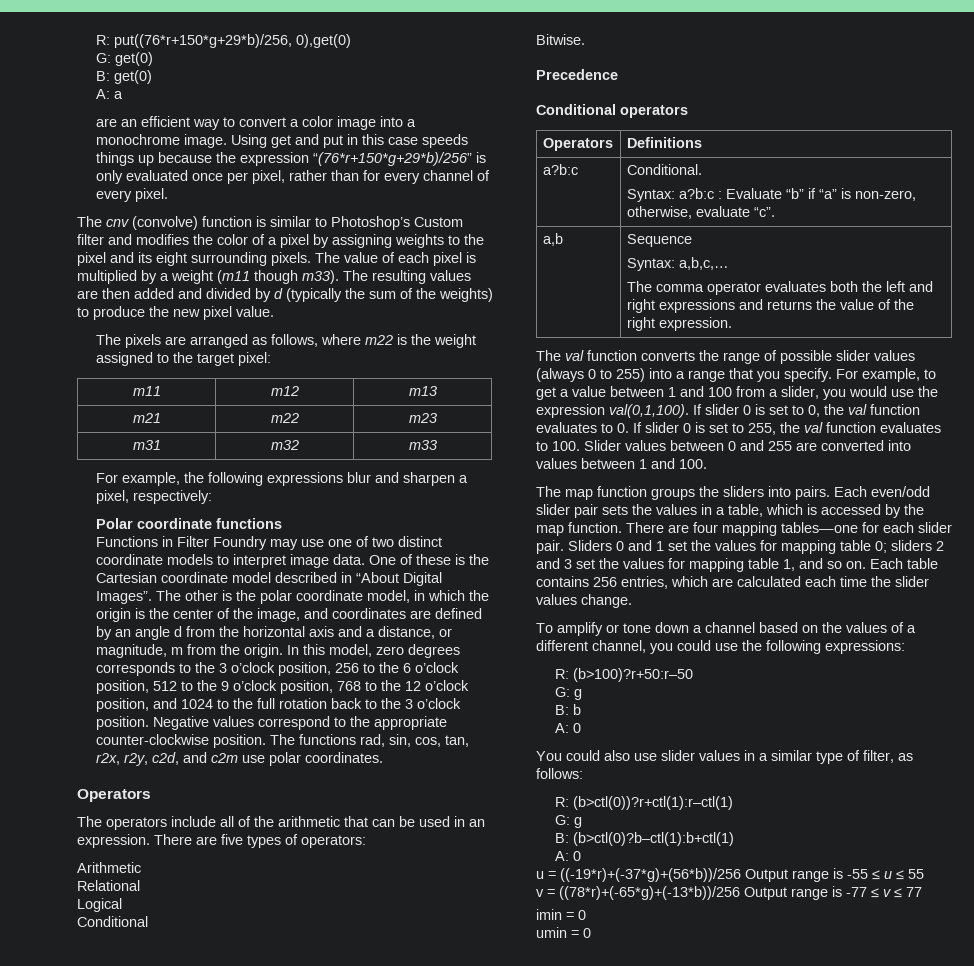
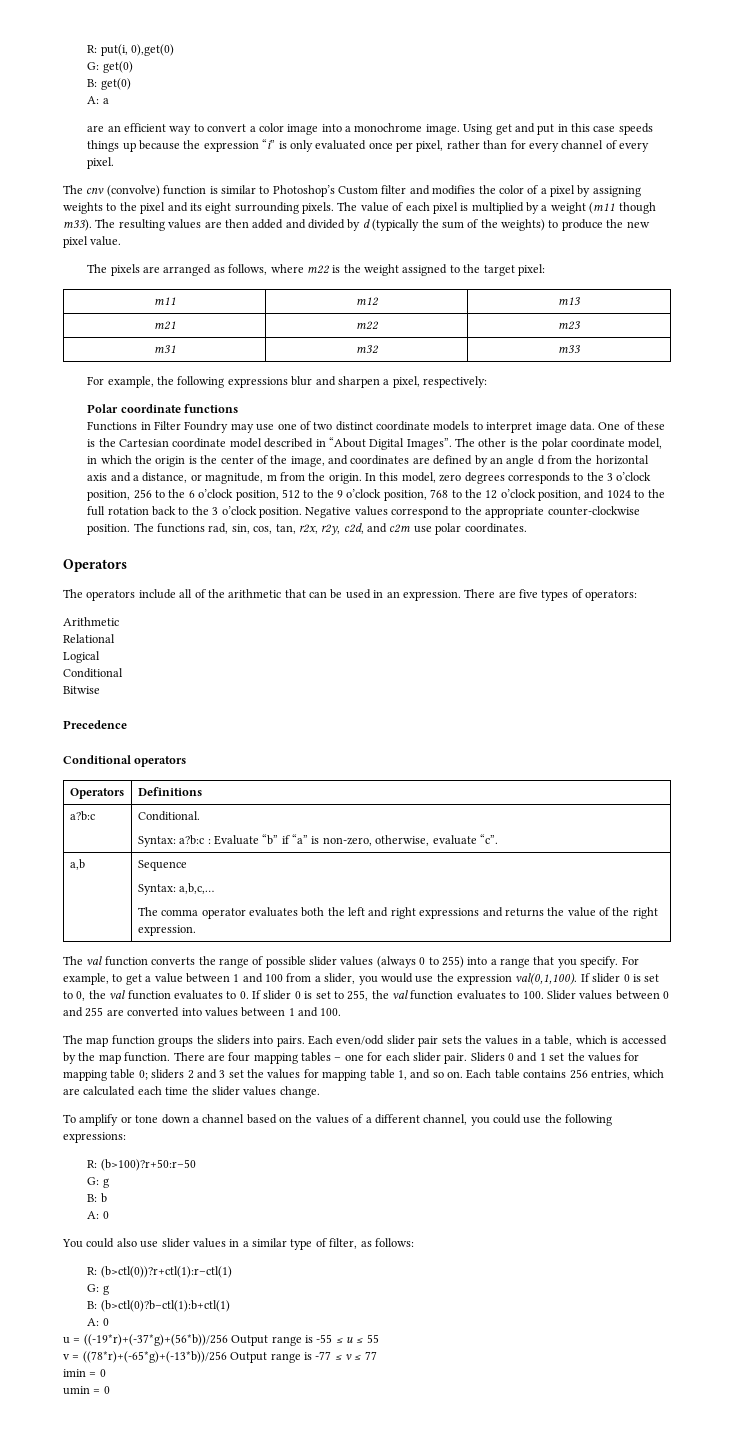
- R: put((76*r+150*g+29*b)/256, 0),get(0)
+ R: put(i, 0),get(0)
- Using get and put in this case speeds things up because the expression “(76*r+150*g+29*b)/256” is only evaluated once per pixel, rather than for every channel of every pixel.
+ Using get and put in this case speeds things up because the expression “i” is only evaluated once per pixel, rather than for every channel of every pixel.
- Bitwise.
+ Bitwise
- There are four mapping tables—one for each slider pair.
+ There are four mapping tables – one for each slider pair.

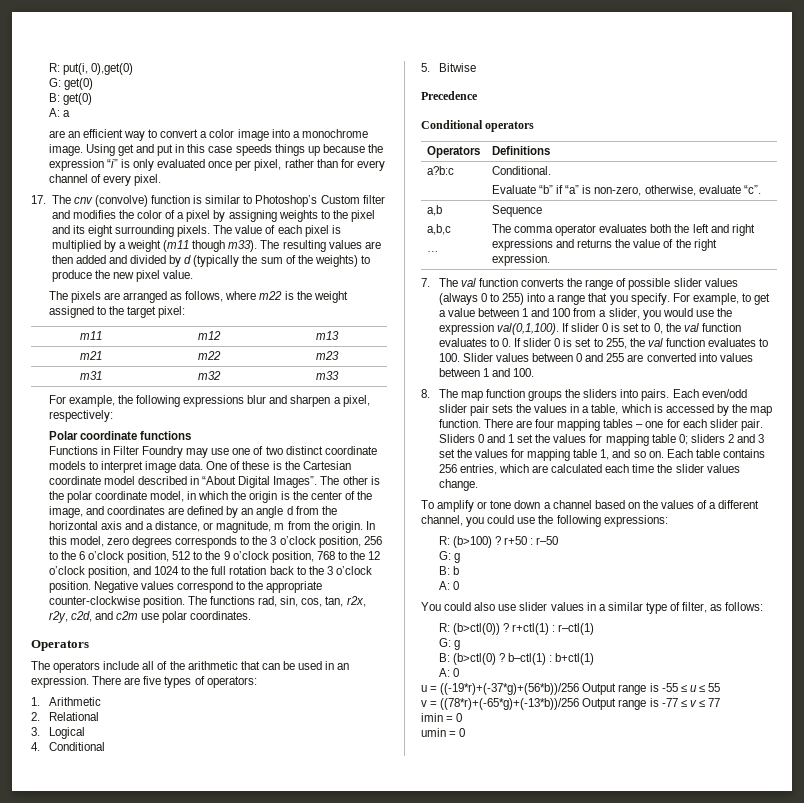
- The cnv (convolve) function is similar to Photoshop’s Custom filter and modifies the color of a pixel by assigning weights to the pixel and its eight surrounding pixels.
+ 17. The cnv (convolve) function is similar to Photoshop’s Custom filter and modifies the color of a pixel by assigning weights to the pixel and its eight surrounding pixels.
- Arithmetic
+ 1. Arithmetic
- Relational
+ 2. Relational
- Logical
- Conditional
+ 3. Logical
+ 4. Conditional
- Bitwise
+ 5. Bitwise
  a?b:c | Conditional.
- Syntax: a?b:c : Evaluate “b” if “a” is non-zero, otherwise, evaluate “c”.
+ Evaluate “b” if “a” is non-zero, otherwise, evaluate “c”.
- a,b | Sequence
- Syntax: a,b,c,…
+ a,b
+ a,b,c
+ … | Sequence
- The val function converts the range of possible slider values (always 0 to 255) into a range that you specify.
+ 7. The val function converts the range of possible slider values (always 0 to 255) into a range that you specify.
- The map function groups the sliders into pairs.
+ 8. The map function groups the sliders into pairs.
- R: (b>100)?r+50:r–50
+ R: (b>100) ? r+50 : r–50
- R: (b>ctl(0))?r+ctl(1):r–ctl(1)
+ R: (b>ctl(0)) ? r+ctl(1) : r–ctl(1)
  G: g
- B: (b>ctl(0)?b–ctl(1):b+ctl(1)
+ B: (b>ctl(0) ? b–ctl(1) : b+ctl(1)

